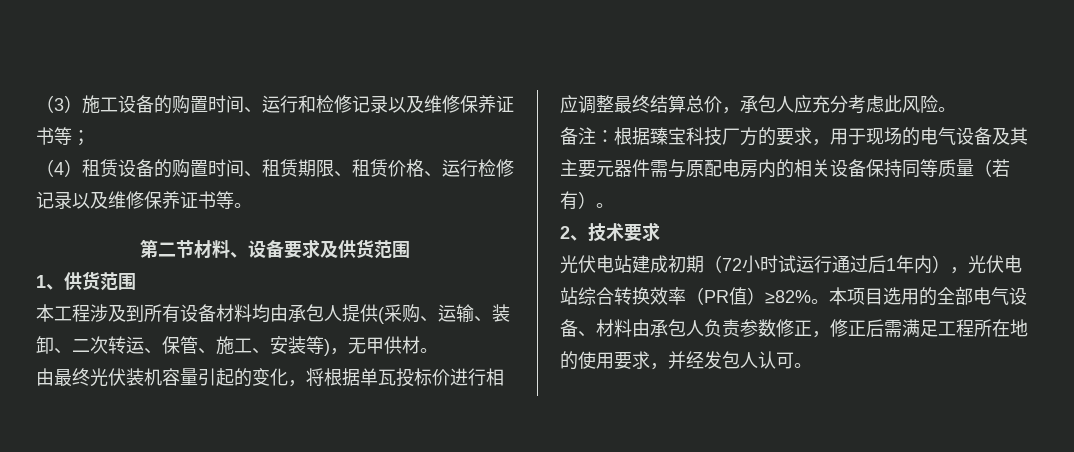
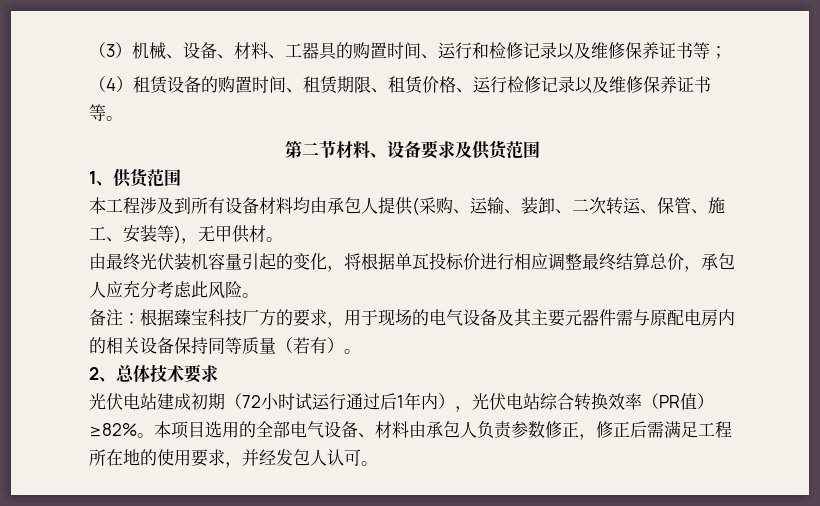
- （3）施工设备的购置时间、运行和检修记录以及维修保养证书等；
+ （3）机械、设备、材料、工器具的购置时间、运行和检修记录以及维修保养证书等；
- 2、技术要求
+ 2、总体技术要求

